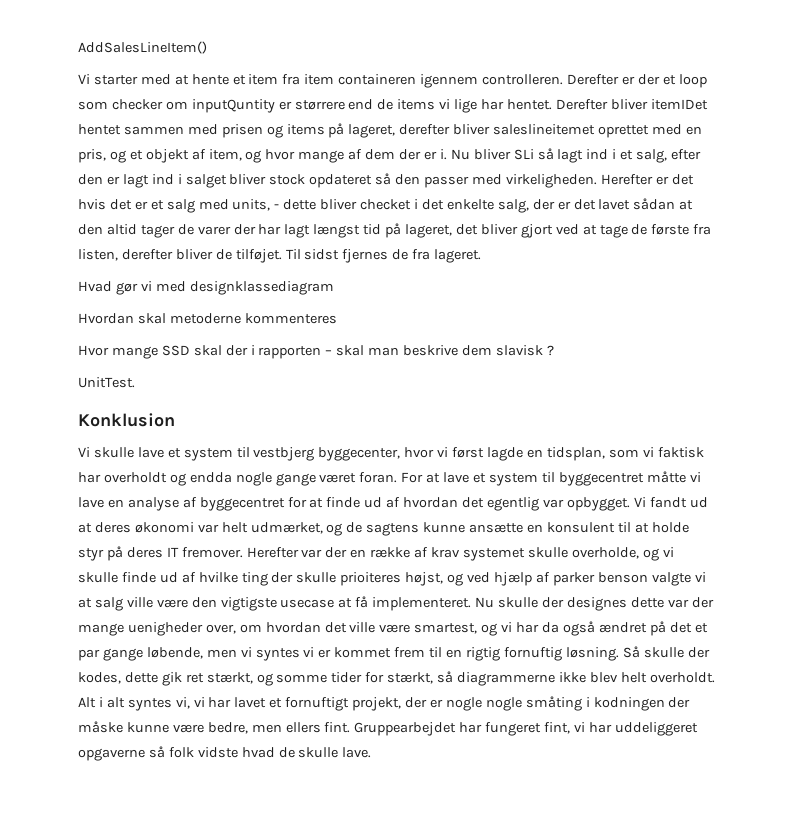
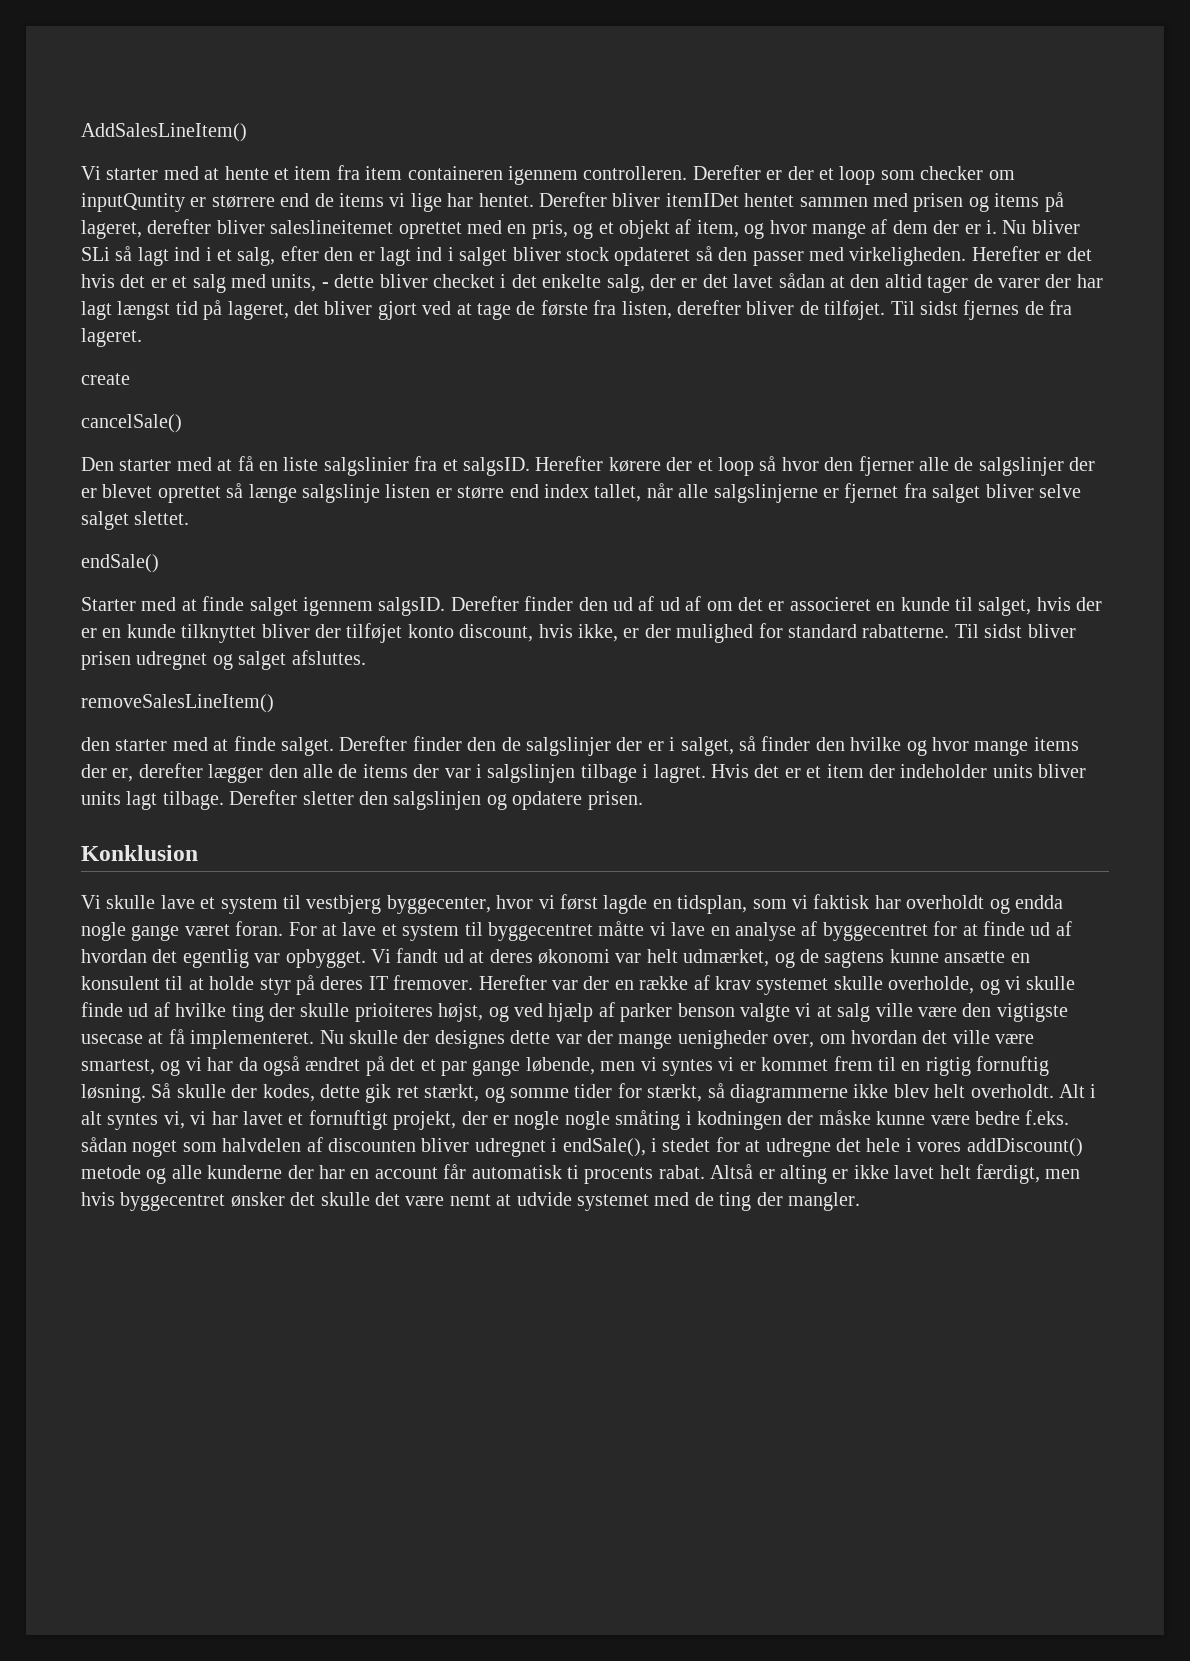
- Hvad gør vi med designklassediagram
- Hvordan skal metoderne kommenteres
- Hvor mange SSD skal der i rapporten – skal man beskrive dem slavisk ?
- UnitTest.
+ create
+ cancelSale()
+ Den starter med at få en liste salgslinier fra et salgsID. Herefter kørere der et loop så hvor den fjerner alle de salgslinjer der er blevet oprettet så længe salgslinje listen er større end index tallet, når alle salgslinjerne er fjernet fra salget bliver selve salget slettet.
+ endSale()
+ Starter med at finde salget igennem salgsID. Derefter finder den ud af ud af om det er associeret en kunde til salget, hvis der er en kunde tilknyttet bliver der tilføjet konto discount, hvis ikke, er der mulighed for standard rabatterne. Til sidst bliver prisen udregnet og salget afsluttes.
+ removeSalesLineItem()
+ den starter med at finde salget. Derefter finder den de salgslinjer der er i salget, så finder den hvilke og hvor mange items der er, derefter lægger den alle de items der var i salgslinjen tilbage i lagret. Hvis det er et item der indeholder units bliver units lagt tilbage. Derefter sletter den salgslinjen og opdatere prisen.
- Alt i alt syntes vi, vi har lavet et fornuftigt projekt, der er nogle nogle småting i kodningen der måske kunne være bedre, men ellers fint. Gruppearbejdet har fungeret fint, vi har uddeliggeret opgaverne så folk vidste hvad de skulle lave.
+ Alt i alt syntes vi, vi har lavet et fornuftigt projekt, der er nogle nogle småting i kodningen der måske kunne være bedre f.eks. sådan noget som halvdelen af discounten bliver udregnet i endSale(), i stedet for at udregne det hele i vores addDiscount() metode og alle kunderne der har en account får automatisk ti procents rabat. Altså er alting er ikke lavet helt færdigt, men hvis byggecentret ønsker det skulle det være nemt at udvide systemet med de ting der mangler.

